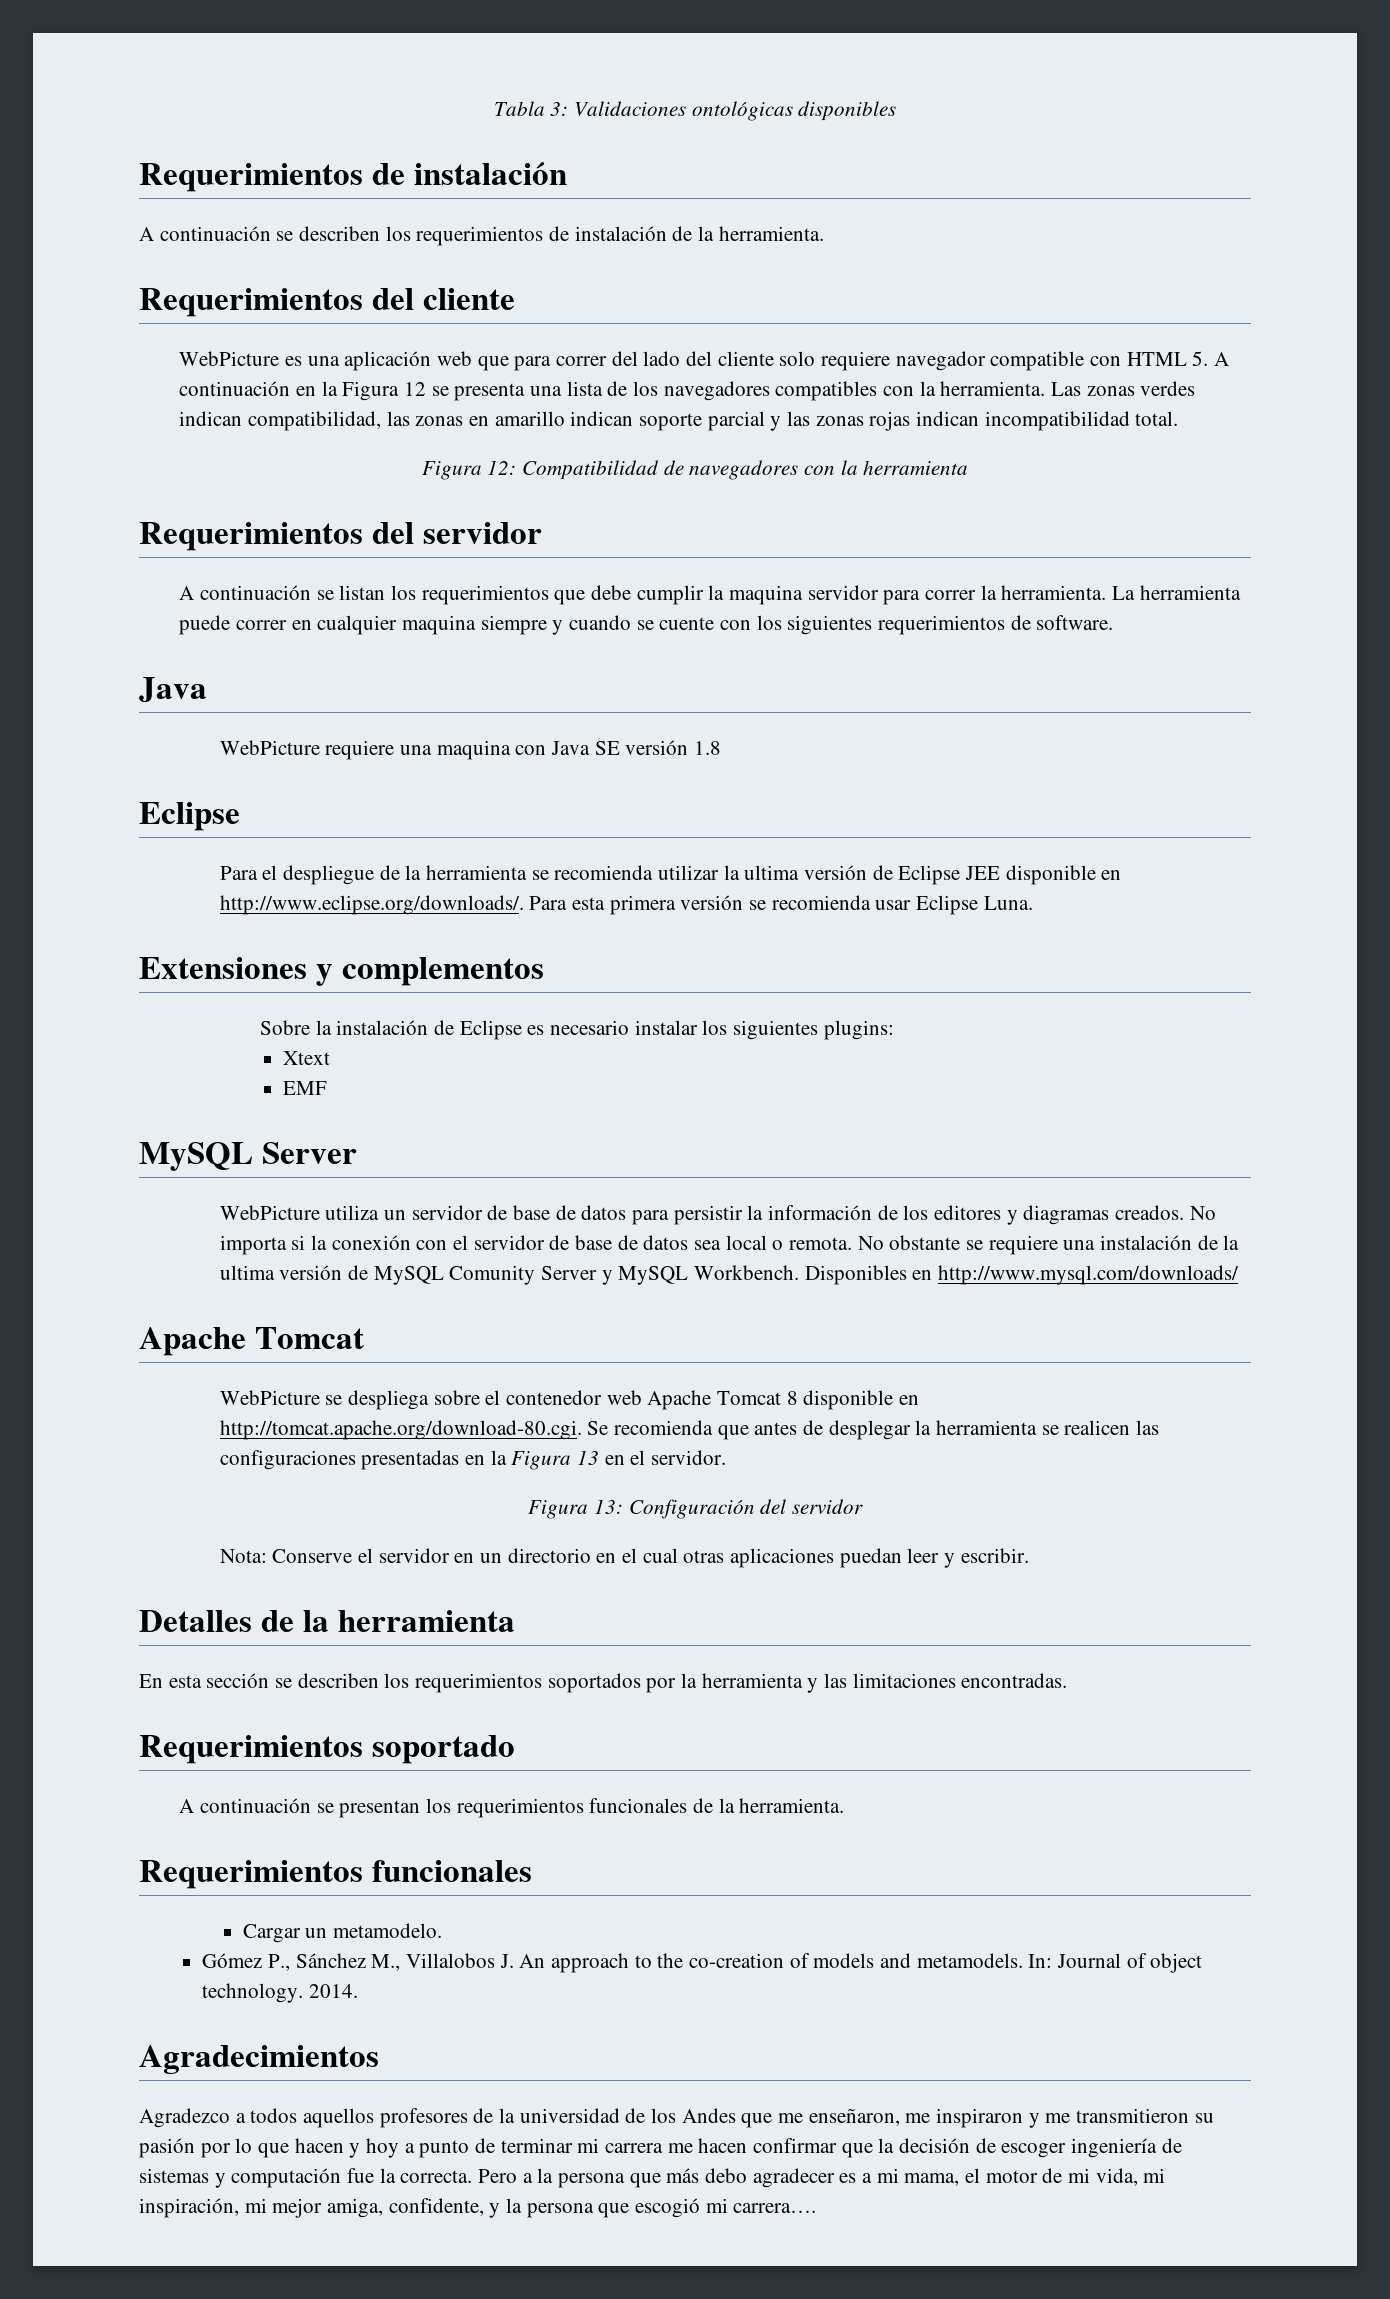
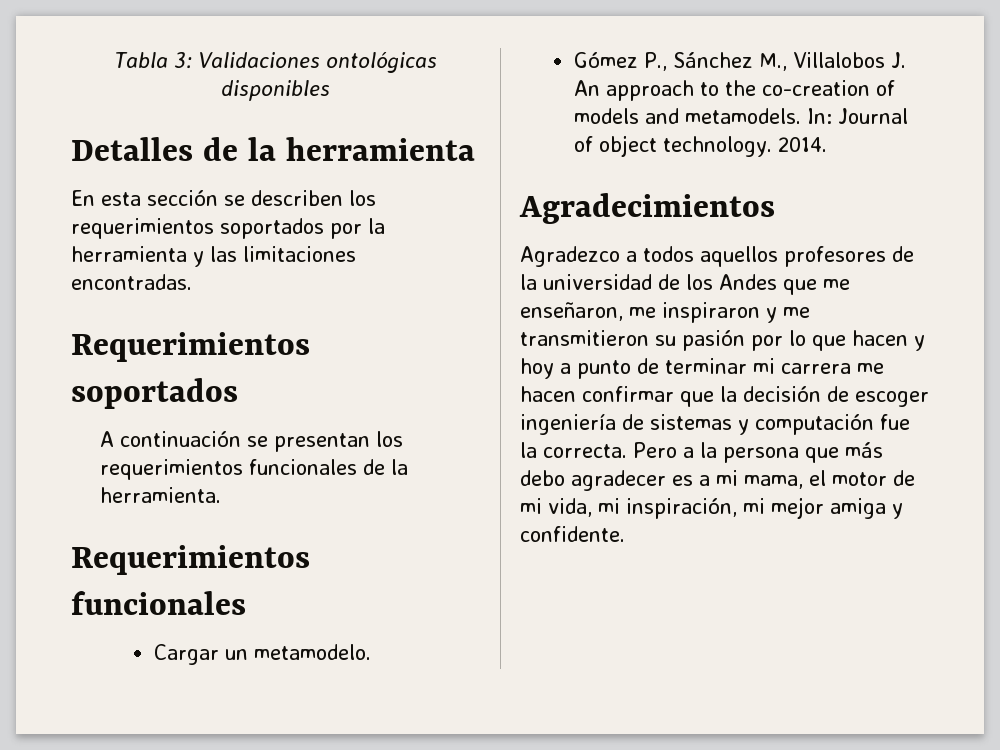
- Requerimientos de instalación
- A continuación se describen los requerimientos de instalación de la herramienta.
- Requerimientos del cliente
- WebPicture es una aplicación web que para correr del lado del cliente solo requiere navegador compatible con HTML 5. A continuación en la Figura 12 se presenta una lista de los navegadores compatibles con la herramienta. Las zonas verdes indican compatibilidad, las zonas en amarillo indican soporte parcial y las zonas rojas indican incompatibilidad total.
- Figura 12: Compatibilidad de navegadores con la herramienta
- Requerimientos del servidor
- A continuación se listan los requerimientos que debe cumplir la maquina servidor para correr la herramienta. La herramienta puede correr en cualquier maquina siempre y cuando se cuente con los siguientes requerimientos de software.
- Java
- WebPicture requiere una maquina con Java SE versión 1.8
- Eclipse
- Para el despliegue de la herramienta se recomienda utilizar la ultima versión de Eclipse JEE disponible en http://www.eclipse.org/downloads/. Para esta primera versión se recomienda usar Eclipse Luna.
- Extensiones y complementos
- Sobre la instalación de Eclipse es necesario instalar los siguientes plugins:
- Xtext
- EMF
- MySQL Server
- WebPicture utiliza un servidor de base de datos para persistir la información de los editores y diagramas creados. No importa si la conexión con el servidor de base de datos sea local o remota. No obstante se requiere una instalación de la ultima versión de MySQL Comunity Server y MySQL Workbench. Disponibles en http://www.mysql.com/downloads/
- Apache Tomcat
- WebPicture se despliega sobre el contenedor web Apache Tomcat 8 disponible en http://tomcat.apache.org/download-80.cgi. Se recomienda que antes de desplegar la herramienta se realicen las configuraciones presentadas en la Figura 13 en el servidor.
- Figura 13: Configuración del servidor
- Nota: Conserve el servidor en un directorio en el cual otras aplicaciones puedan leer y escribir.
- Requerimientos soportado
+ Requerimientos soportados
- Pero a la persona que más debo agradecer es a mi mama, el motor de mi vida, mi inspiración, mi mejor amiga, confidente, y la persona que escogió mi carrera….
+ Pero a la persona que más debo agradecer es a mi mama, el motor de mi vida, mi inspiración, mi mejor amiga y confidente.

